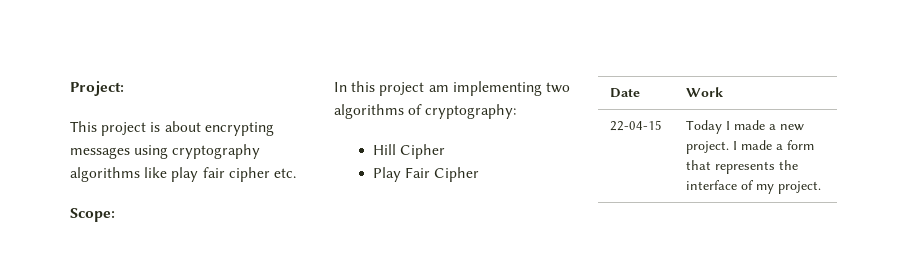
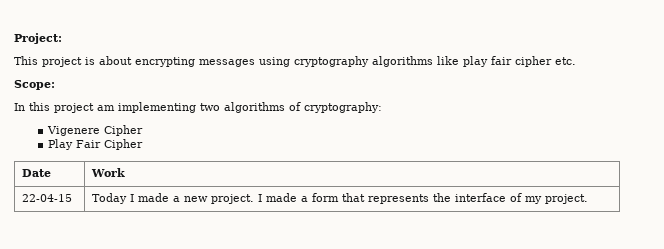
- Hill Cipher
+ Vigenere Cipher

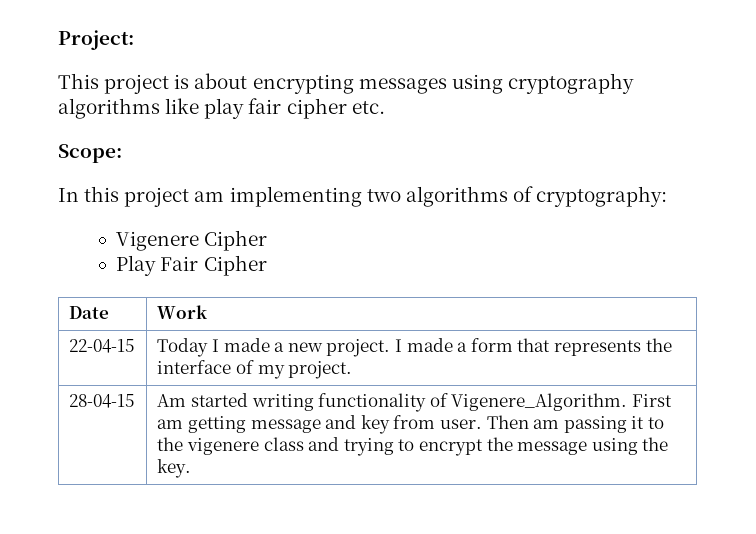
+ 28-04-15 | Am started writing functionality of Vigenere_Algorithm. First am getting message and key from user. Then am passing it to the vigenere class and trying to encrypt the message using the key.

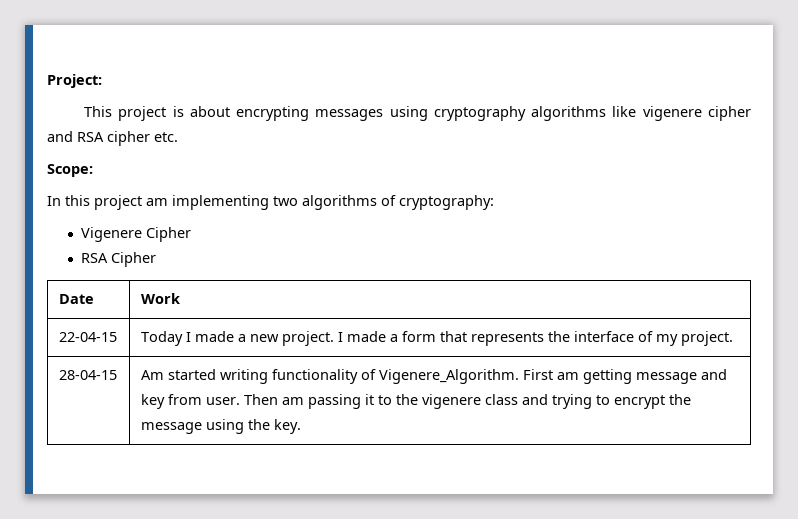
- This project is about encrypting messages using cryptography algorithms like play fair cipher etc.
+ This project is about encrypting messages using cryptography algorithms like vigenere cipher and RSA cipher etc.
- Play Fair Cipher
+ RSA Cipher

